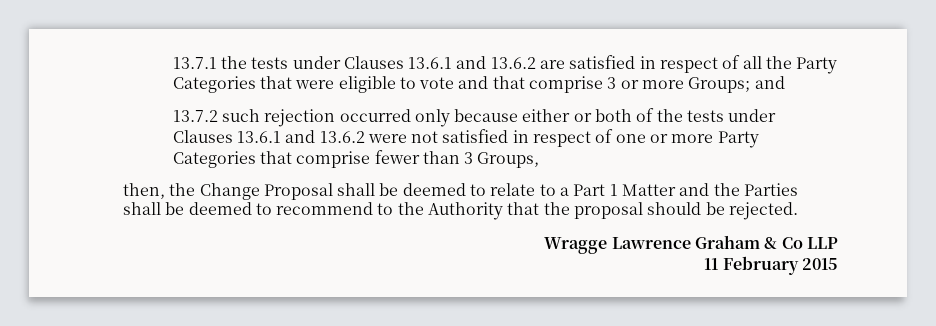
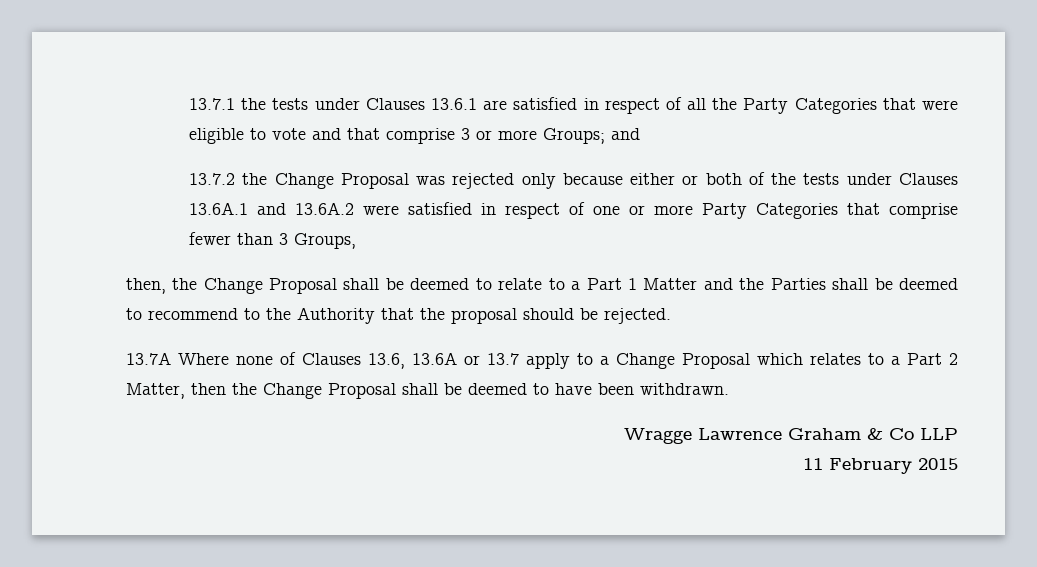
- 13.7.1 the tests under Clauses 13.6.1 and 13.6.2 are satisfied in respect of all the Party Categories that were eligible to vote and that comprise 3 or more Groups; and
+ 13.7.1 the tests under Clauses 13.6.1 are satisfied in respect of all the Party Categories that were eligible to vote and that comprise 3 or more Groups; and
- 13.7.2 such rejection occurred only because either or both of the tests under Clauses 13.6.1 and 13.6.2 were not satisfied in respect of one or more Party Categories that comprise fewer than 3 Groups,
+ 13.7.2 the Change Proposal was rejected only because either or both of the tests under Clauses 13.6A.1 and 13.6A.2 were satisfied in respect of one or more Party Categories that comprise fewer than 3 Groups,
+ 13.7A Where none of Clauses 13.6, 13.6A or 13.7 apply to a Change Proposal which relates to a Part 2 Matter, then the Change Proposal shall be deemed to have been withdrawn.

